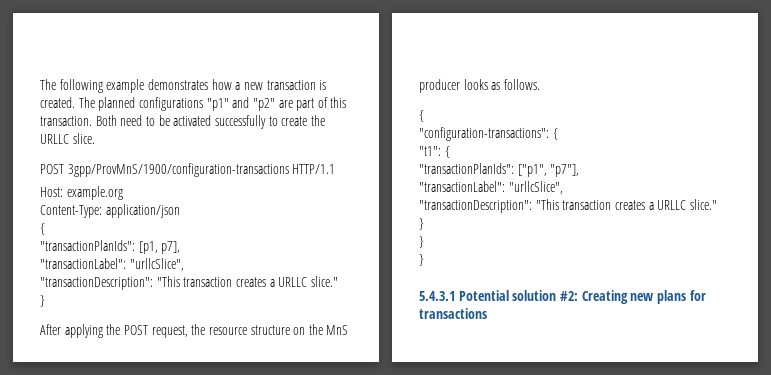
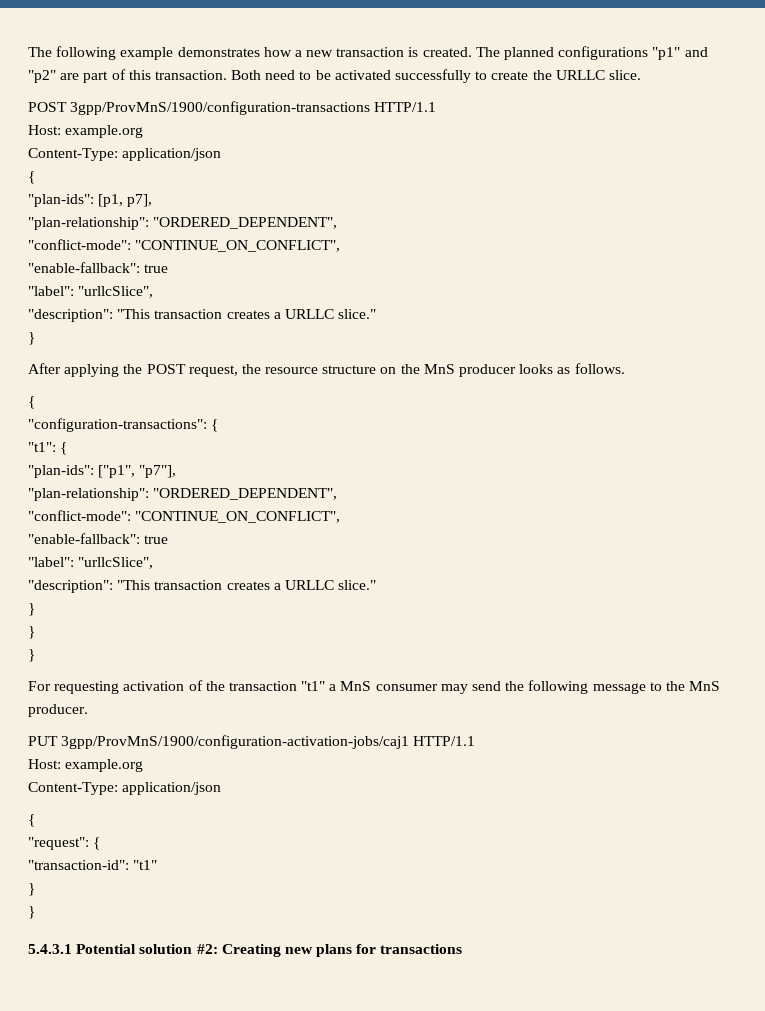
- "transactionPlanIds": [p1, p7],
- "transactionLabel": "urllcSlice",
- "transactionDescription": "This transaction creates a URLLC slice."
+ "plan-ids": [p1, p7],
+ "plan-relationship": "ORDERED_DEPENDENT",
+ "conflict-mode": "CONTINUE_ON_CONFLICT",
+ "enable-fallback": true
+ "label": "urllcSlice",
+ "description": "This transaction creates a URLLC slice."
- "transactionPlanIds": ["p1", "p7"],
- "transactionLabel": "urllcSlice",
- "transactionDescription": "This transaction creates a URLLC slice."
+ "plan-ids": ["p1", "p7"],
+ "plan-relationship": "ORDERED_DEPENDENT",
+ "conflict-mode": "CONTINUE_ON_CONFLICT",
+ "enable-fallback": true
+ "label": "urllcSlice",
+ "description": "This transaction creates a URLLC slice."
+ For requesting activation of the transaction "t1" a MnS consumer may send the following message to the MnS producer.
+ PUT 3gpp/ProvMnS/1900/configuration-activation-jobs/caj1 HTTP/1.1
+ Host: example.org
+ Content-Type: application/json
+ {
+ "request": {
+ "transaction-id": "t1"
+ }
+ }

